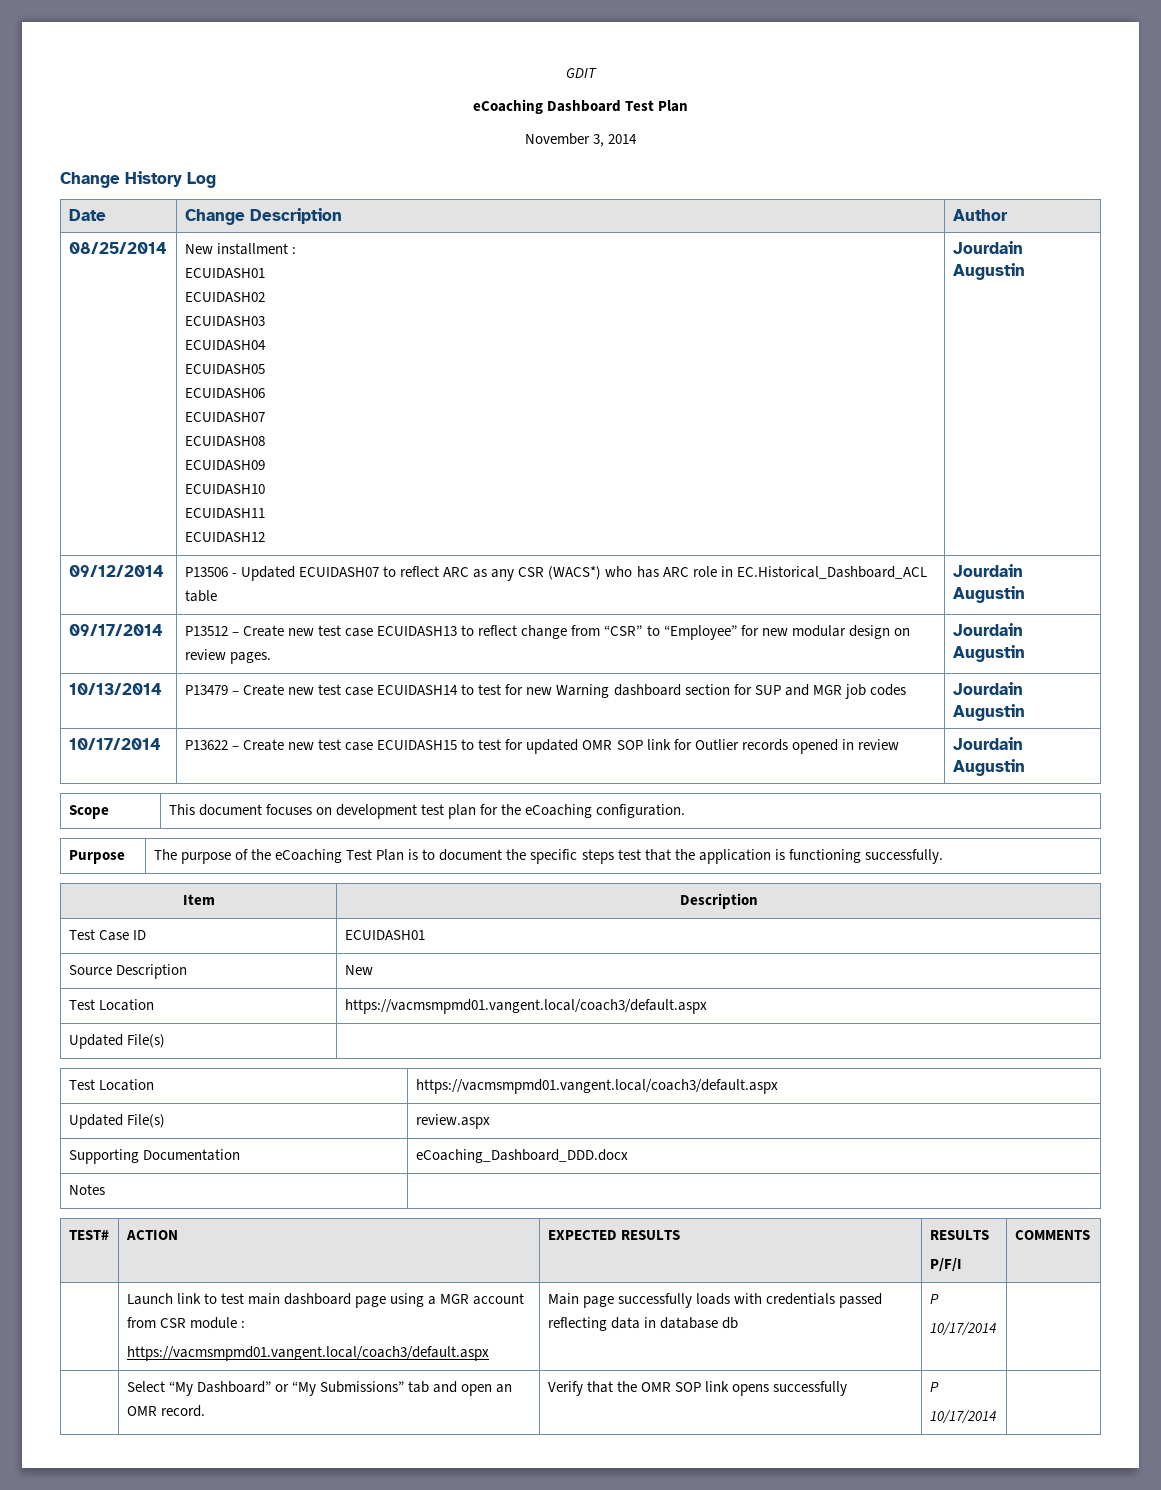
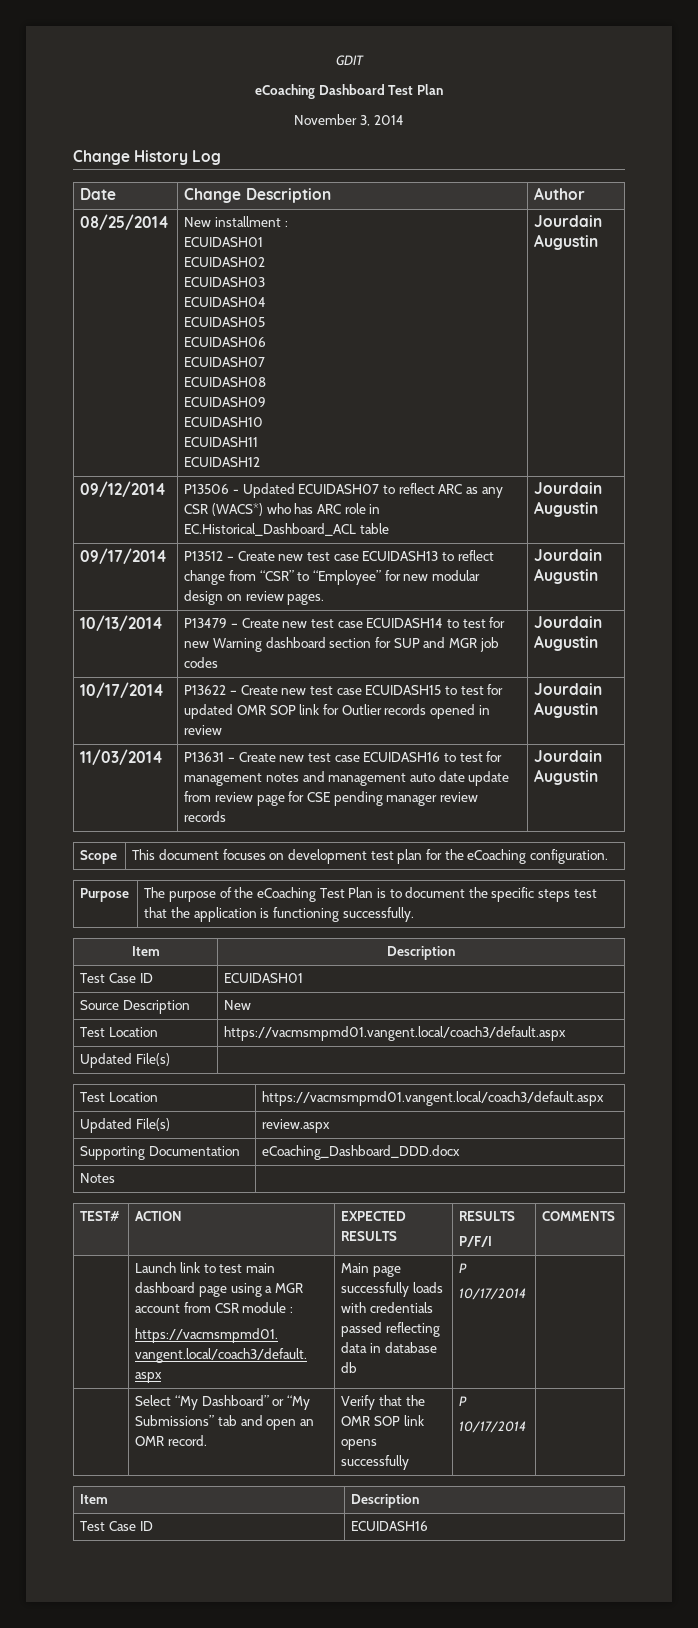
+ 11/03/2014 | P13631 – Create new test case ECUIDASH16 to test for management notes and management auto date update from review page for CSE pending manager review records | Jourdain Augustin
  | Select “My Dashboard” or “My Submissions” tab and open an OMR record. | Verify that the OMR SOP link opens successfully | P
  10/17/2014 |
+ Item | Description
+ Test Case ID | ECUIDASH16

